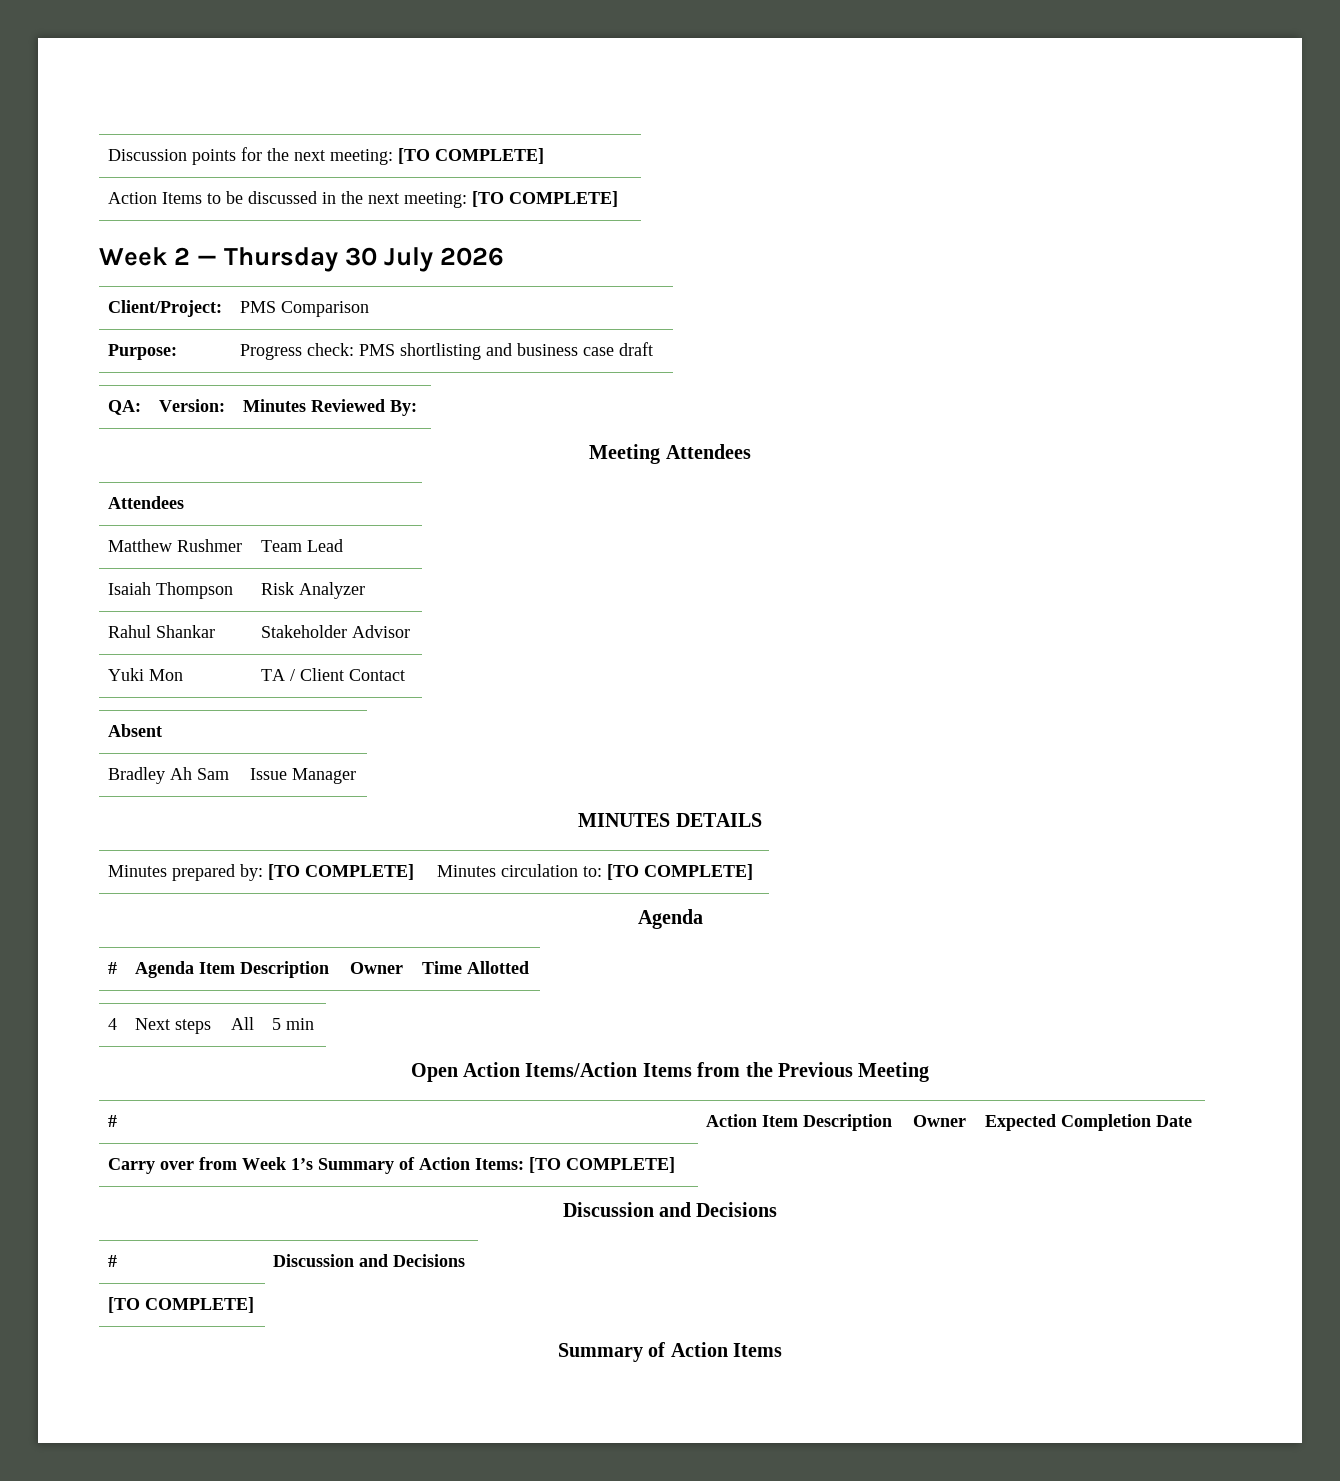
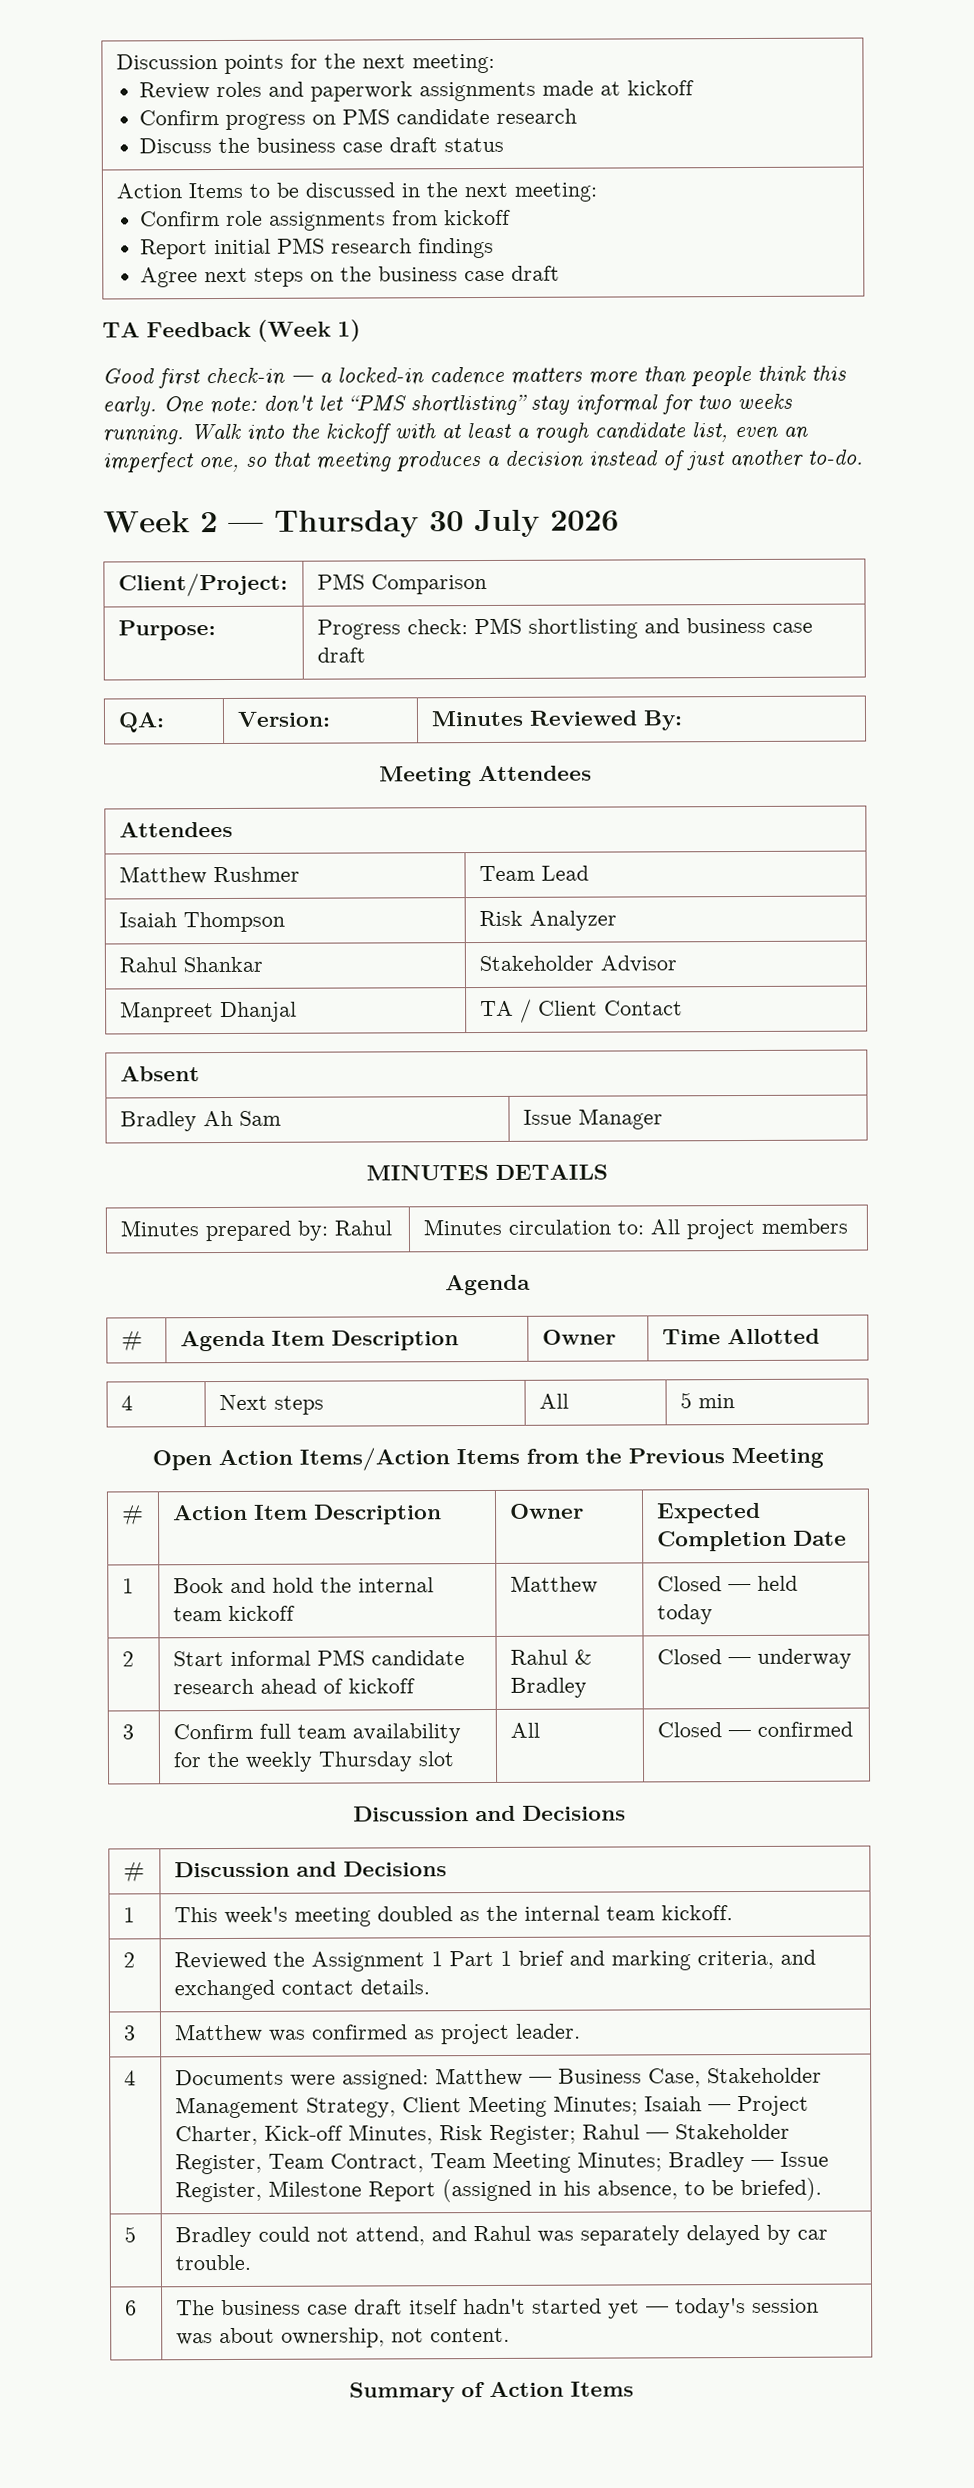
- Discussion points for the next meeting: [TO COMPLETE]
+ Discussion points for the next meeting:
+ Review roles and paperwork assignments made at kickoff
+ Confirm progress on PMS candidate research
+ Discuss the business case draft status
- Action Items to be discussed in the next meeting: [TO COMPLETE]
+ Action Items to be discussed in the next meeting:
+ Confirm role assignments from kickoff
+ Report initial PMS research findings
+ Agree next steps on the business case draft
+ TA Feedback (Week 1)
+ Good first check-in — a locked-in cadence matters more than people think this early. One note: don't let “PMS shortlisting” stay informal for two weeks running. Walk into the kickoff with at least a rough candidate list, even an imperfect one, so that meeting produces a decision instead of just another to-do.
- Yuki Mon | TA / Client Contact
+ Manpreet Dhanjal | TA / Client Contact
- Minutes prepared by: [TO COMPLETE] | Minutes circulation to: [TO COMPLETE]
+ Minutes prepared by: Rahul | Minutes circulation to: All project members
- Carry over from Week 1’s Summary of Action Items: [TO COMPLETE]
+ 1 | Book and hold the internal team kickoff | Matthew | Closed — held today
+ 2 | Start informal PMS candidate research ahead of kickoff | Rahul & Bradley | Closed — underway
+ 3 | Confirm full team availability for the weekly Thursday slot | All | Closed — confirmed
  # | Discussion and Decisions
- [TO COMPLETE]
+ 1 | This week's meeting doubled as the internal team kickoff.
+ 2 | Reviewed the Assignment 1 Part 1 brief and marking criteria, and exchanged contact details.
+ 3 | Matthew was confirmed as project leader.
+ 4 | Documents were assigned: Matthew — Business Case, Stakeholder Management Strategy, Client Meeting Minutes; Isaiah — Project Charter, Kick-off Minutes, Risk Register; Rahul — Stakeholder Register, Team Contract, Team Meeting Minutes; Bradley — Issue Register, Milestone Report (assigned in his absence, to be briefed).
+ 5 | Bradley could not attend, and Rahul was separately delayed by car trouble.
+ 6 | The business case draft itself hadn't started yet — today's session was about ownership, not content.

